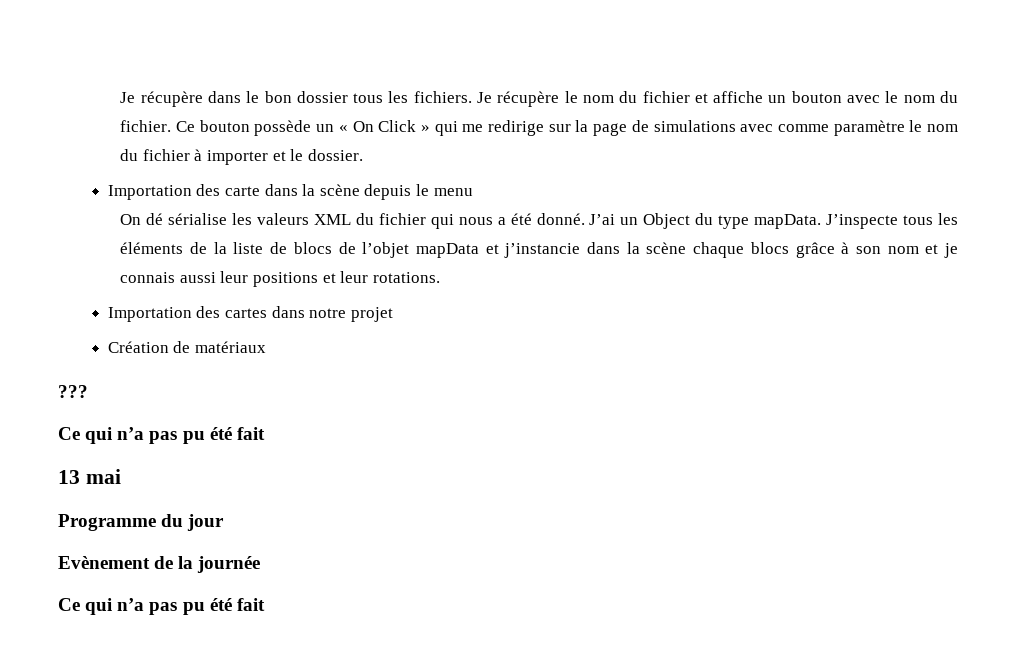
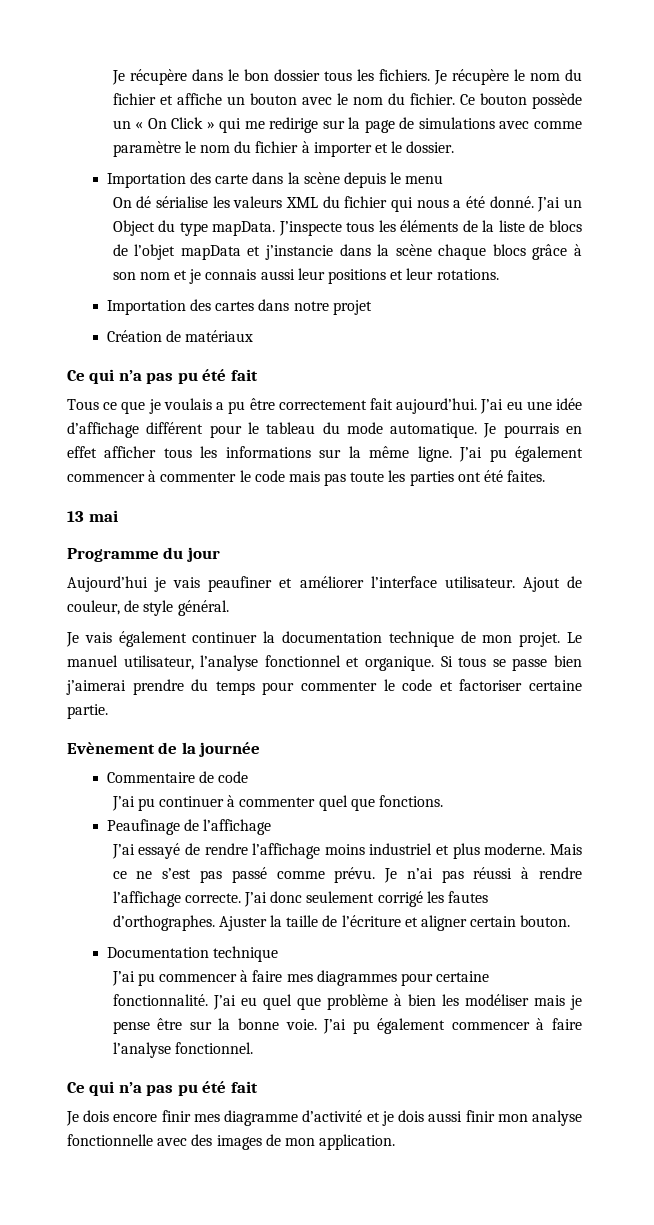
  Création de matériaux
- ???
  Ce qui n’a pas pu été fait
+ Tous ce que je voulais a pu être correctement fait aujourd’hui. J’ai eu une idée d’affichage différent pour le tableau du mode automatique. Je pourrais en effet afficher tous les informations sur la même ligne. J’ai pu également commencer à commenter le code mais pas toute les parties ont été faites.
  13 mai
  Programme du jour
+ Aujourd’hui je vais peaufiner et améliorer l’interface utilisateur. Ajout de couleur, de style général.
+ Je vais également continuer la documentation technique de mon projet. Le manuel utilisateur, l’analyse fonctionnel et organique. Si tous se passe bien j’aimerai prendre du temps pour commenter le code et factoriser certaine partie.
  Evènement de la journée
+ Commentaire de code
+ J’ai pu continuer à commenter quel que fonctions.
+ Peaufinage de l’affichage
+ J’ai essayé de rendre l’affichage moins industriel et plus moderne. Mais ce ne s’est pas passé comme prévu. Je n’ai pas réussi à rendre l’affichage correcte. J’ai donc seulement corrigé les fautes d’orthographes. Ajuster la taille de l’écriture et aligner certain bouton.
+ Documentation technique
+ J’ai pu commencer à faire mes diagrammes pour certaine fonctionnalité. J’ai eu quel que problème à bien les modéliser mais je pense être sur la bonne voie. J’ai pu également commencer à faire l’analyse fonctionnel.
  Ce qui n’a pas pu été fait
+ Je dois encore finir mes diagramme d’activité et je dois aussi finir mon analyse fonctionnelle avec des images de mon application.

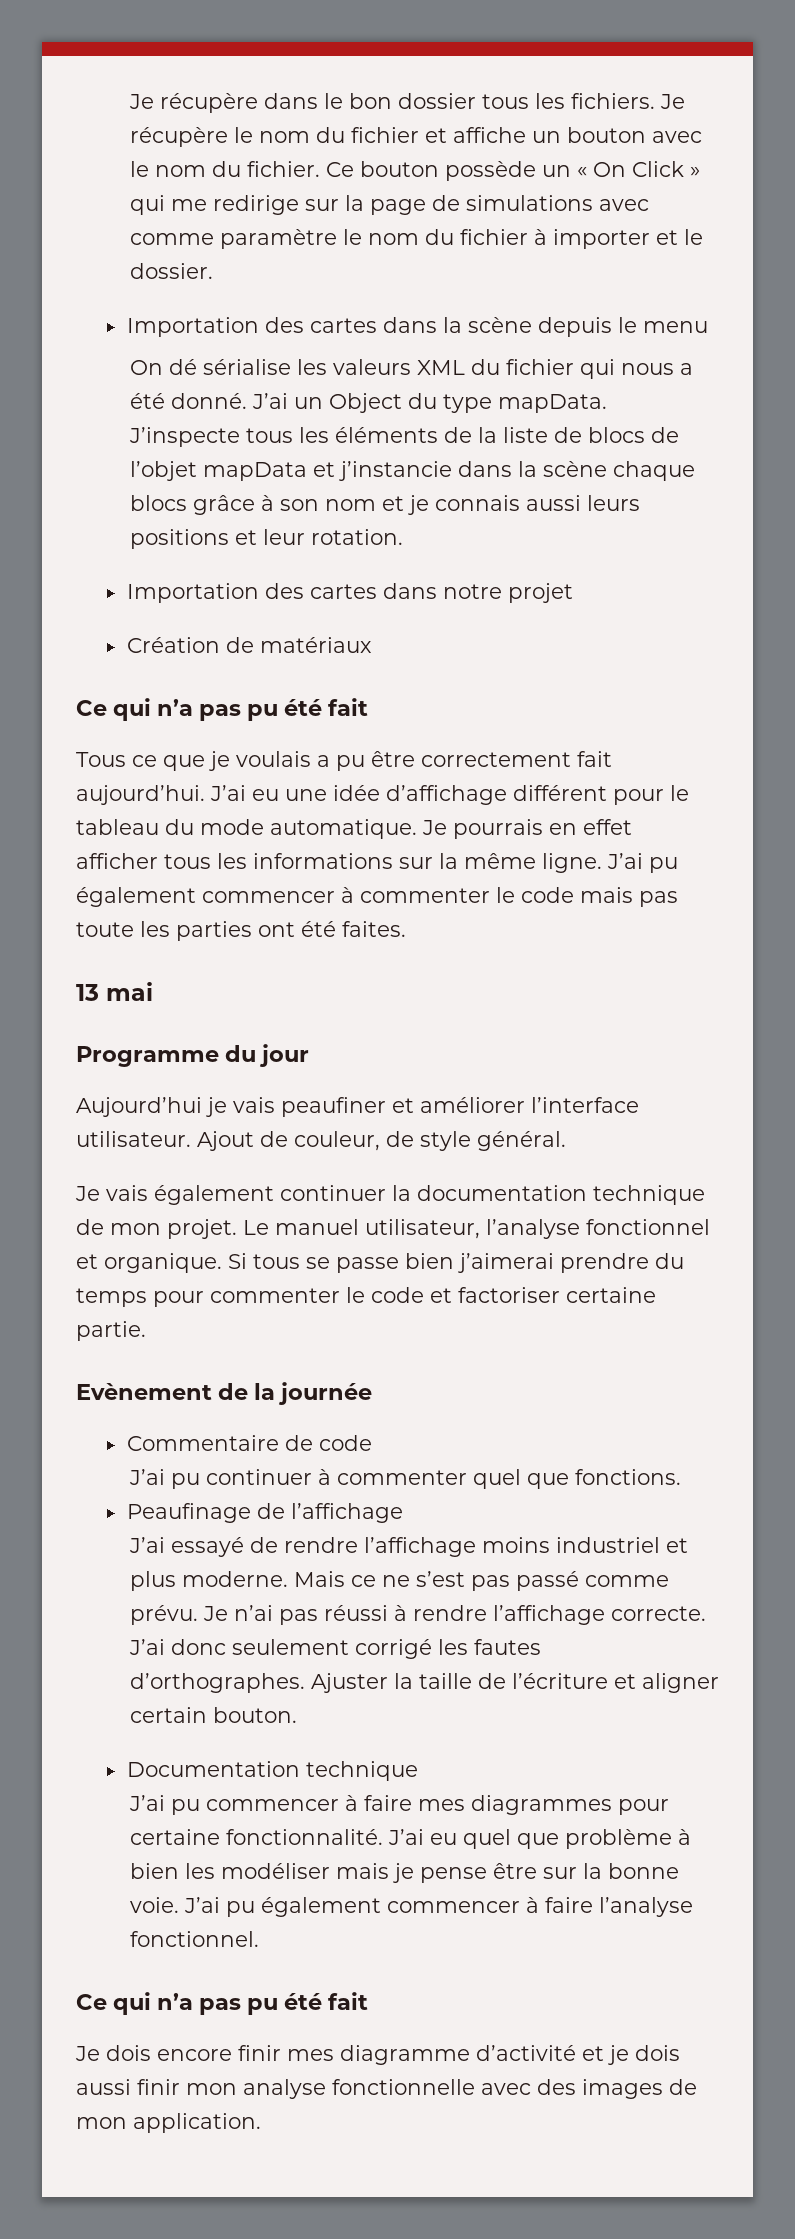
- Importation des carte dans la scène depuis le menu
+ Importation des cartes dans la scène depuis le menu
- J’inspecte tous les éléments de la liste de blocs de l’objet mapData et j’instancie dans la scène chaque blocs grâce à son nom et je connais aussi leur positions et leur rotations.
+ J’inspecte tous les éléments de la liste de blocs de l’objet mapData et j’instancie dans la scène chaque blocs grâce à son nom et je connais aussi leurs positions et leur rotation.

